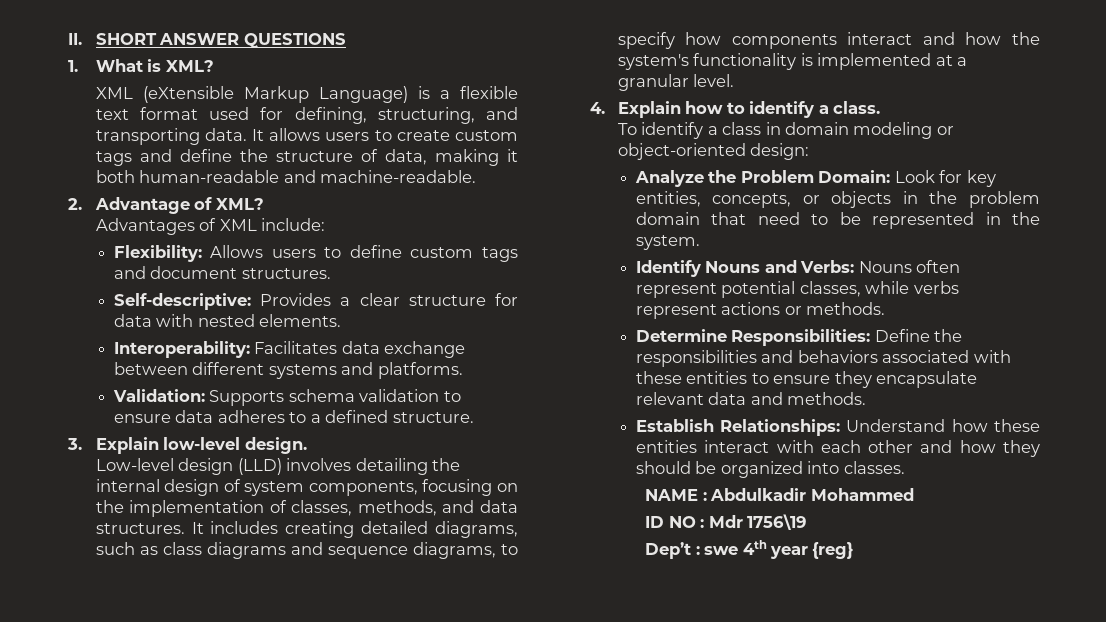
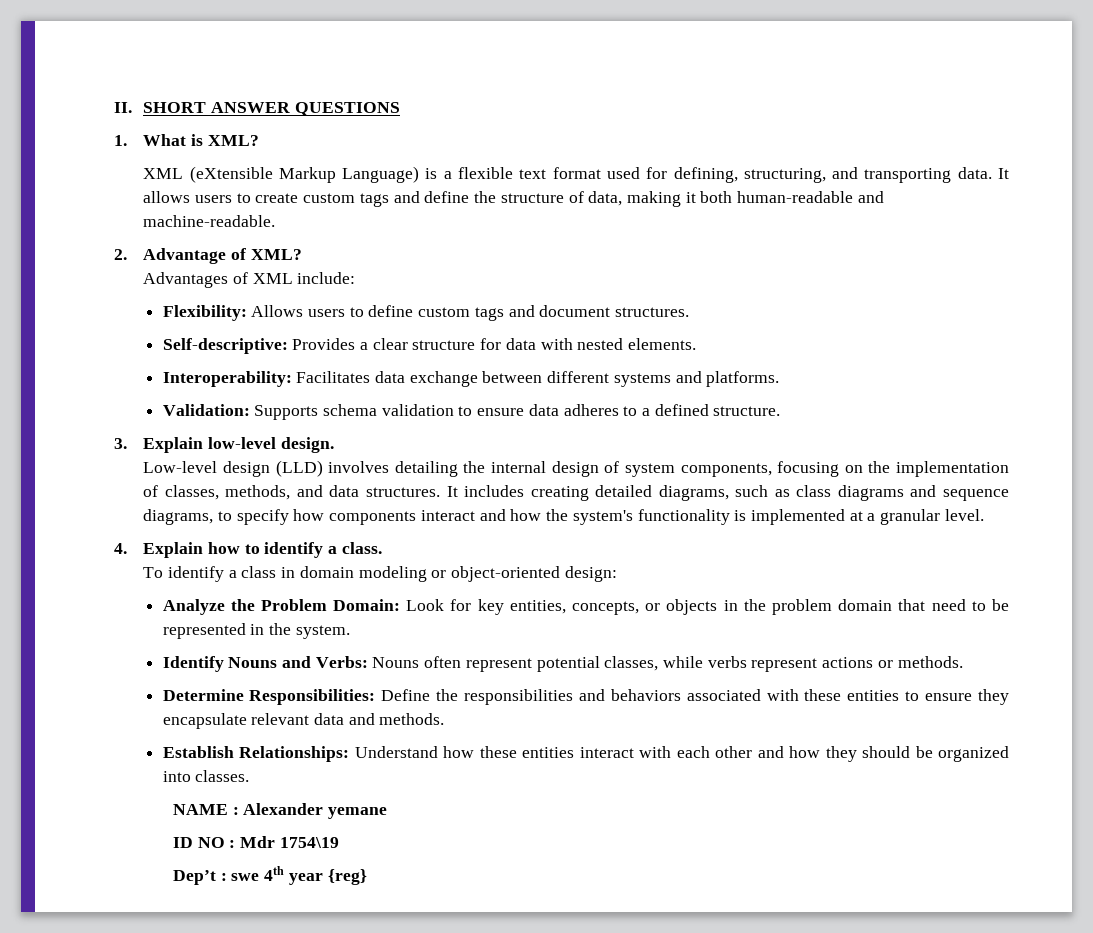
- NAME : Abdulkadir Mohammed
+ NAME : Alexander yemane
- ID NO : Mdr 1756\19
+ ID NO : Mdr 1754\19

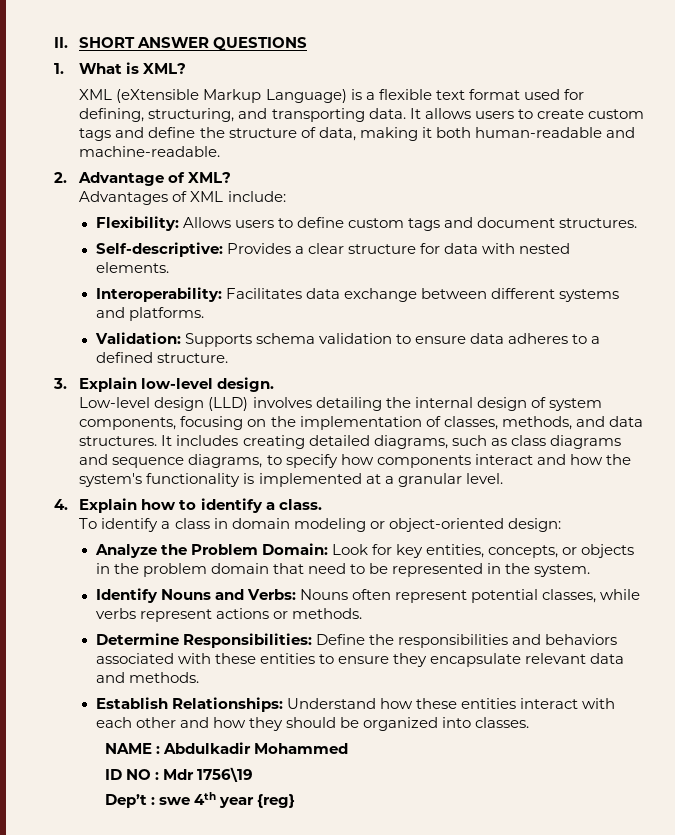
- NAME : Alexander yemane
+ NAME : Abdulkadir Mohammed
- ID NO : Mdr 1754\19
+ ID NO : Mdr 1756\19

